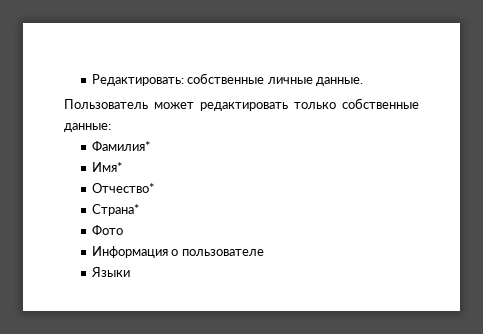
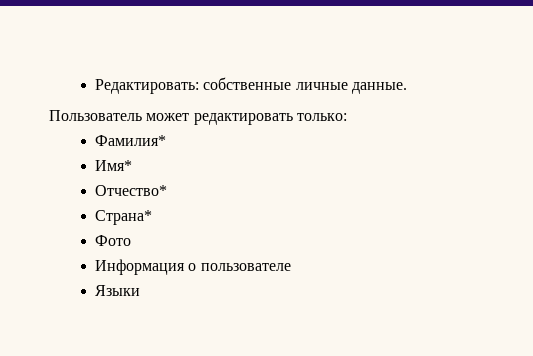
- Пользователь может редактировать только собственные данные:
+ Пользователь может редактировать только:

